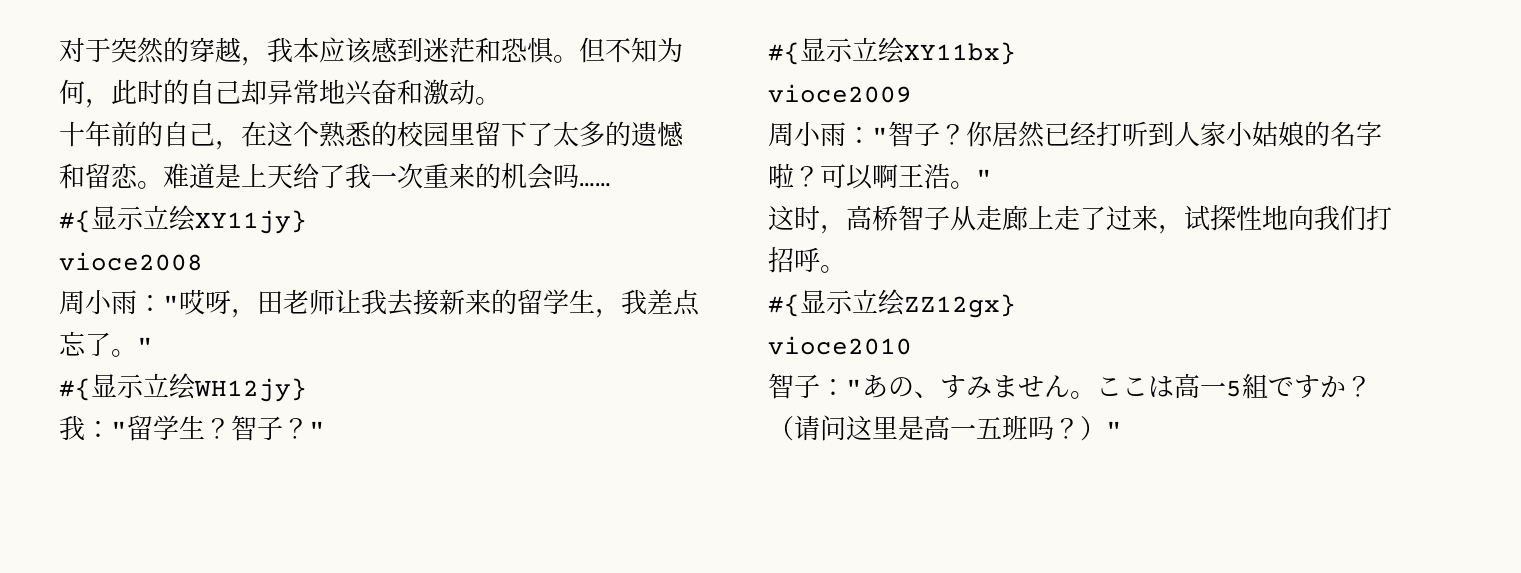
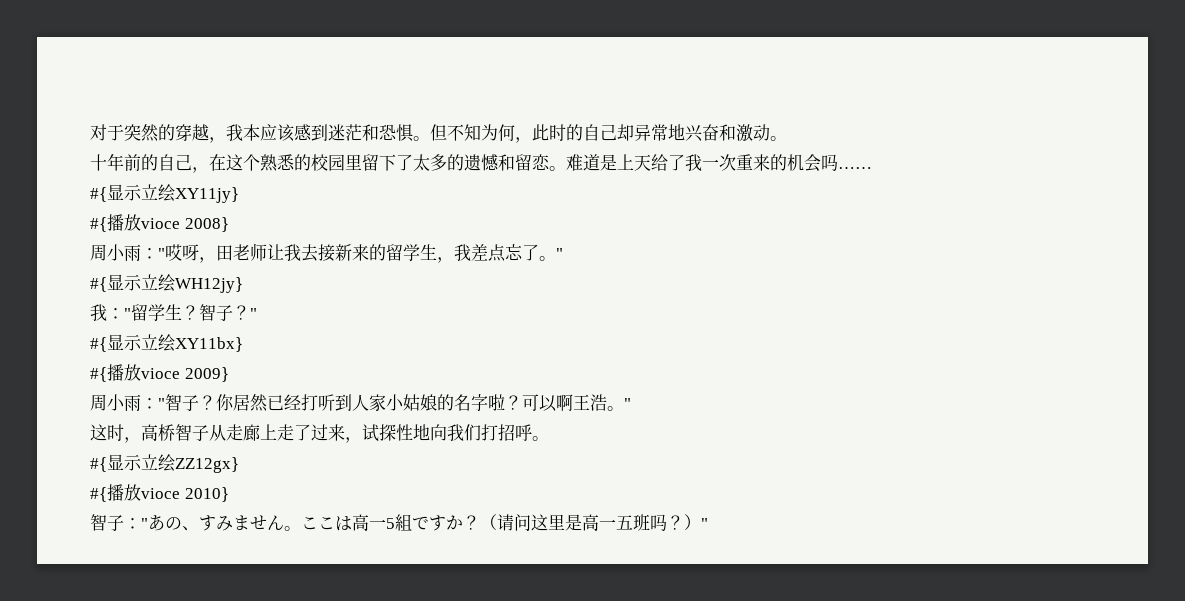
- vioce2008
+ #{播放vioce 2008}
- vioce2009
+ #{播放vioce 2009}
- vioce2010
+ #{播放vioce 2010}

